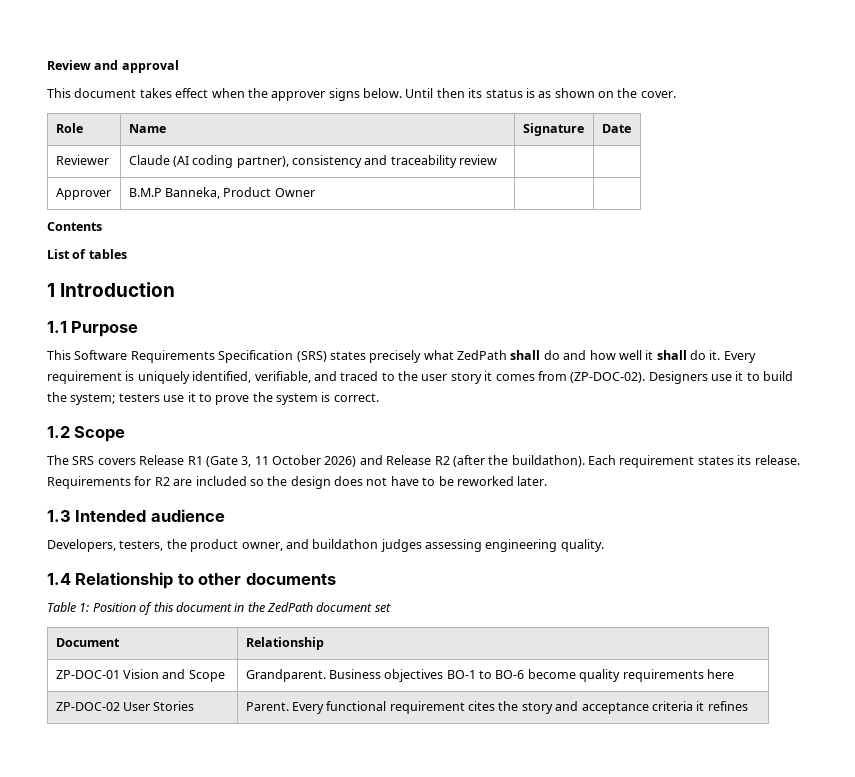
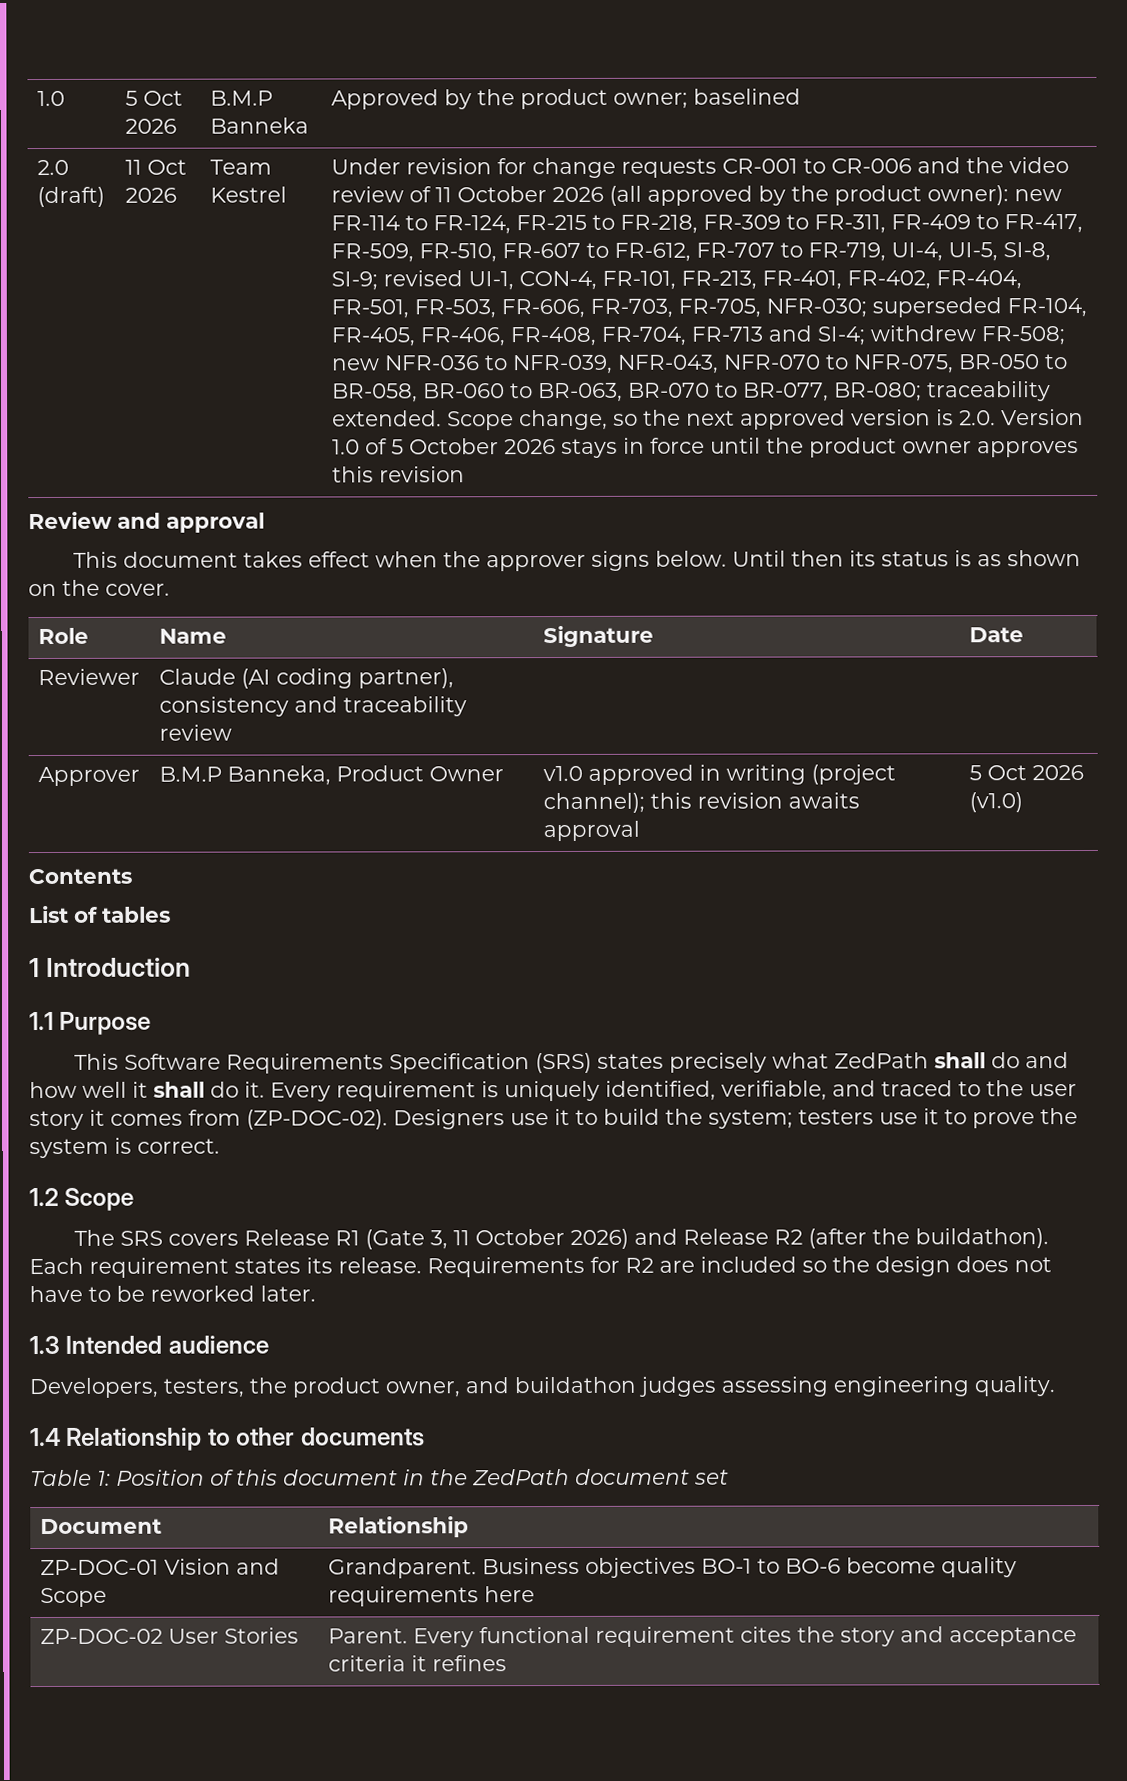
+ 1.0 | 5 Oct 2026 | B.M.P Banneka | Approved by the product owner; baselined
+ 2.0 (draft) | 11 Oct 2026 | Team Kestrel | Under revision for change requests CR-001 to CR-006 and the video review of 11 October 2026 (all approved by the product owner): new FR-114 to FR-124, FR-215 to FR-218, FR-309 to FR-311, FR-409 to FR-417, FR-509, FR-510, FR-607 to FR-612, FR-707 to FR-719, UI-4, UI-5, SI-8, SI-9; revised UI-1, CON-4, FR-101, FR-213, FR-401, FR-402, FR-404, FR-501, FR-503, FR-606, FR-703, FR-705, NFR-030; superseded FR-104, FR-405, FR-406, FR-408, FR-704, FR-713 and SI-4; withdrew FR-508; new NFR-036 to NFR-039, NFR-043, NFR-070 to NFR-075, BR-050 to BR-058, BR-060 to BR-063, BR-070 to BR-077, BR-080; traceability extended. Scope change, so the next approved version is 2.0. Version 1.0 of 5 October 2026 stays in force until the product owner approves this revision
- Approver | B.M.P Banneka, Product Owner | |
+ Approver | B.M.P Banneka, Product Owner | v1.0 approved in writing (project channel); this revision awaits approval | 5 Oct 2026 (v1.0)

